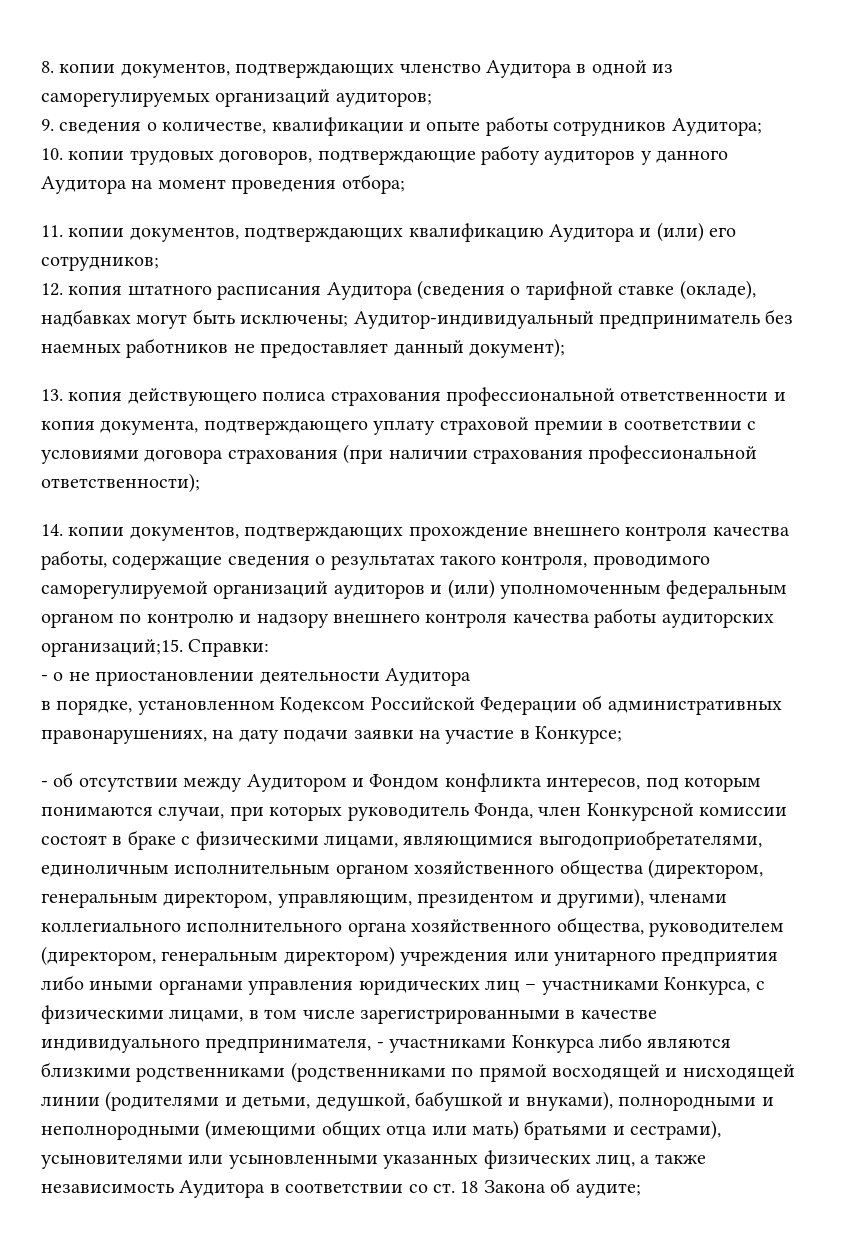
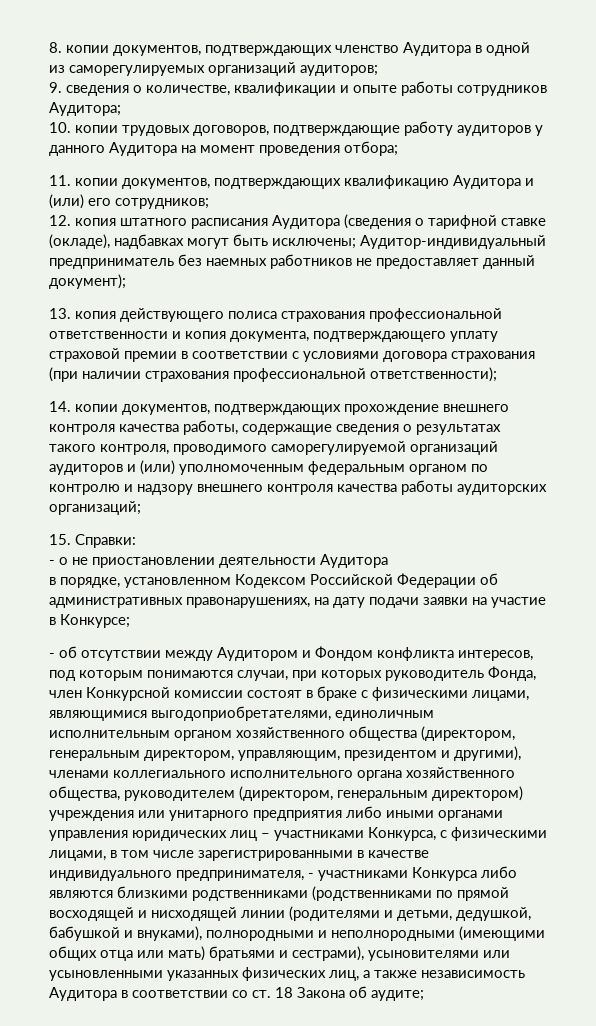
- 14. копии документов, подтверждающих прохождение внешнего контроля качества работы, содержащие сведения о результатах такого контроля, проводимого саморегулируемой организаций аудиторов и (или) уполномоченным федеральным органом по контролю и надзору внешнего контроля качества работы аудиторских организаций;15. Справки:
+ 14. копии документов, подтверждающих прохождение внешнего контроля качества работы, содержащие сведения о результатах такого контроля, проводимого саморегулируемой организаций аудиторов и (или) уполномоченным федеральным органом по контролю и надзору внешнего контроля качества работы аудиторских организаций;
+ 15. Справки:

